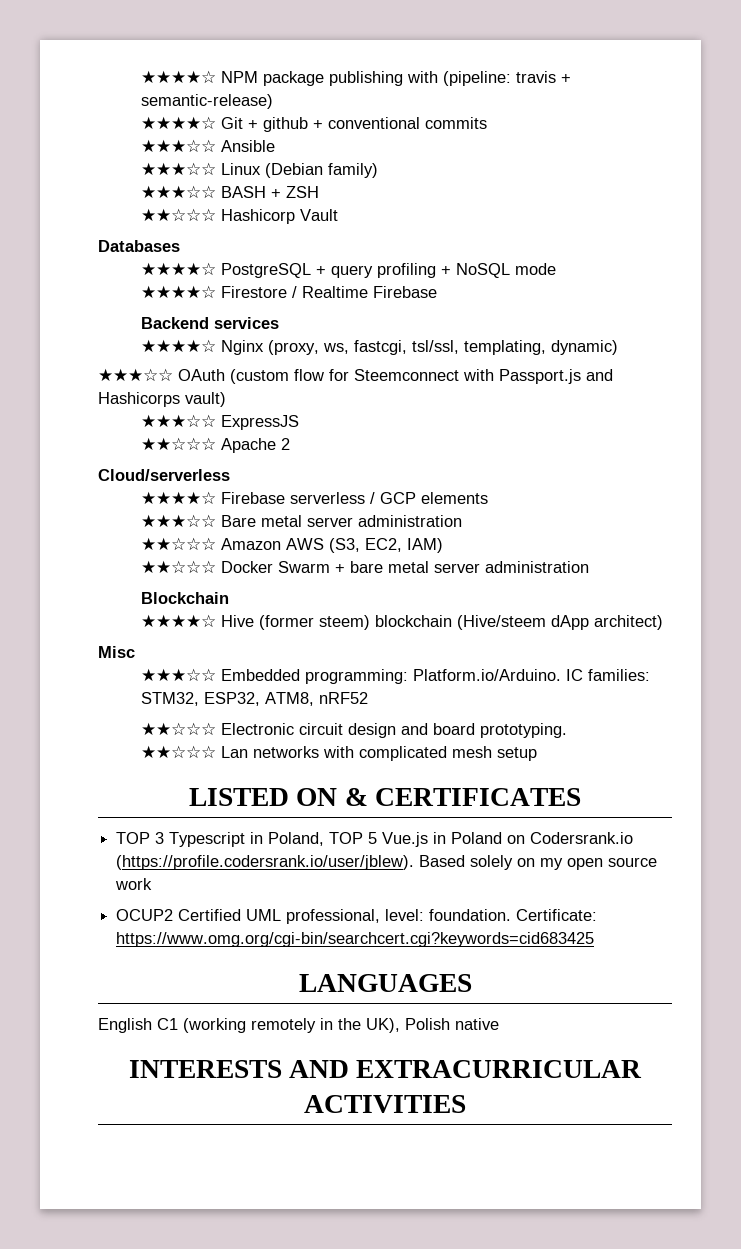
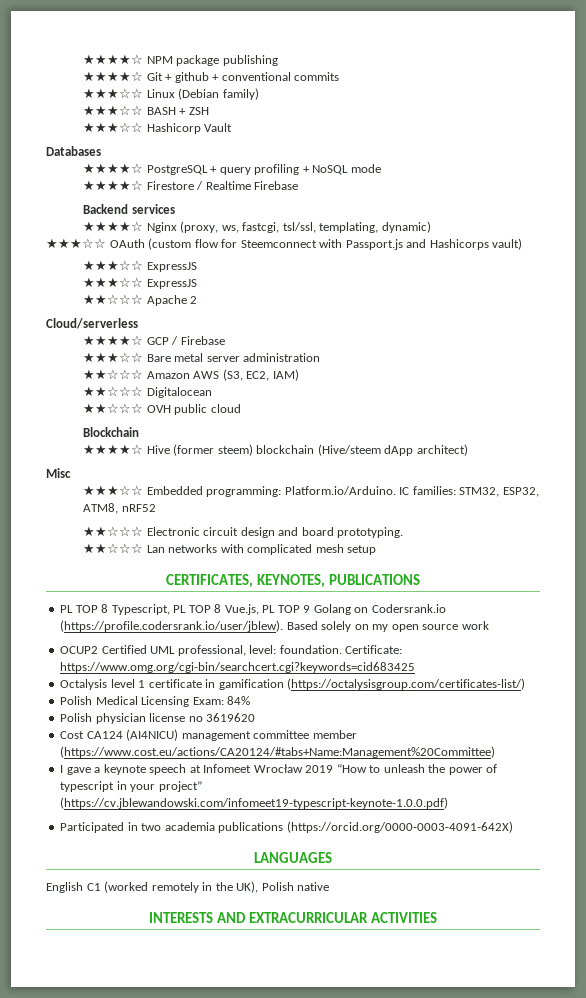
- ★★★★☆ NPM package publishing with (pipeline: travis + semantic-release)
+ ★★★★☆ NPM package publishing
- ★★★☆☆ Ansible
- ★★☆☆☆ Hashicorp Vault
+ ★★★☆☆ Hashicorp Vault
  ★★★☆☆ OAuth (custom flow for Steemconnect with Passport.js and Hashicorps vault)
+ ★★★☆☆ ExpressJS
- ★★★★☆ Firebase serverless / GCP elements
+ ★★★★☆ GCP / Firebase
- ★★☆☆☆ Docker Swarm + bare metal server administration
+ ★★☆☆☆ Digitalocean
+ ★★☆☆☆ OVH public cloud
- LISTED ON & CERTIFICATES
- TOP 3 Typescript in Poland, TOP 5 Vue.js in Poland on Codersrank.io (https://profile.codersrank.io/user/jblew). Based solely on my open source work
+ CERTIFICATES, KEYNOTES, PUBLICATIONS
+ PL TOP 8 Typescript, PL TOP 8 Vue.js, PL TOP 9 Golang on Codersrank.io (https://profile.codersrank.io/user/jblew). Based solely on my open source work
+ Octalysis level 1 certificate in gamification (https://octalysisgroup.com/certificates-list/)
+ Polish Medical Licensing Exam: 84%
+ Polish physician license no 3619620
+ Cost CA124 (AI4NICU) management committee member (https://www.cost.eu/actions/CA20124/#tabs+Name:Management%20Committee)
+ I gave a keynote speech at Infomeet Wrocław 2019 “How to unleash the power of typescript in your project” (https://cv.jblewandowski.com/infomeet19-typescript-keynote-1.0.0.pdf)
+ Participated in two academia publications (https://orcid.org/0000-0003-4091-642X)
- English C1 (working remotely in the UK), Polish native
+ English C1 (worked remotely in the UK), Polish native

